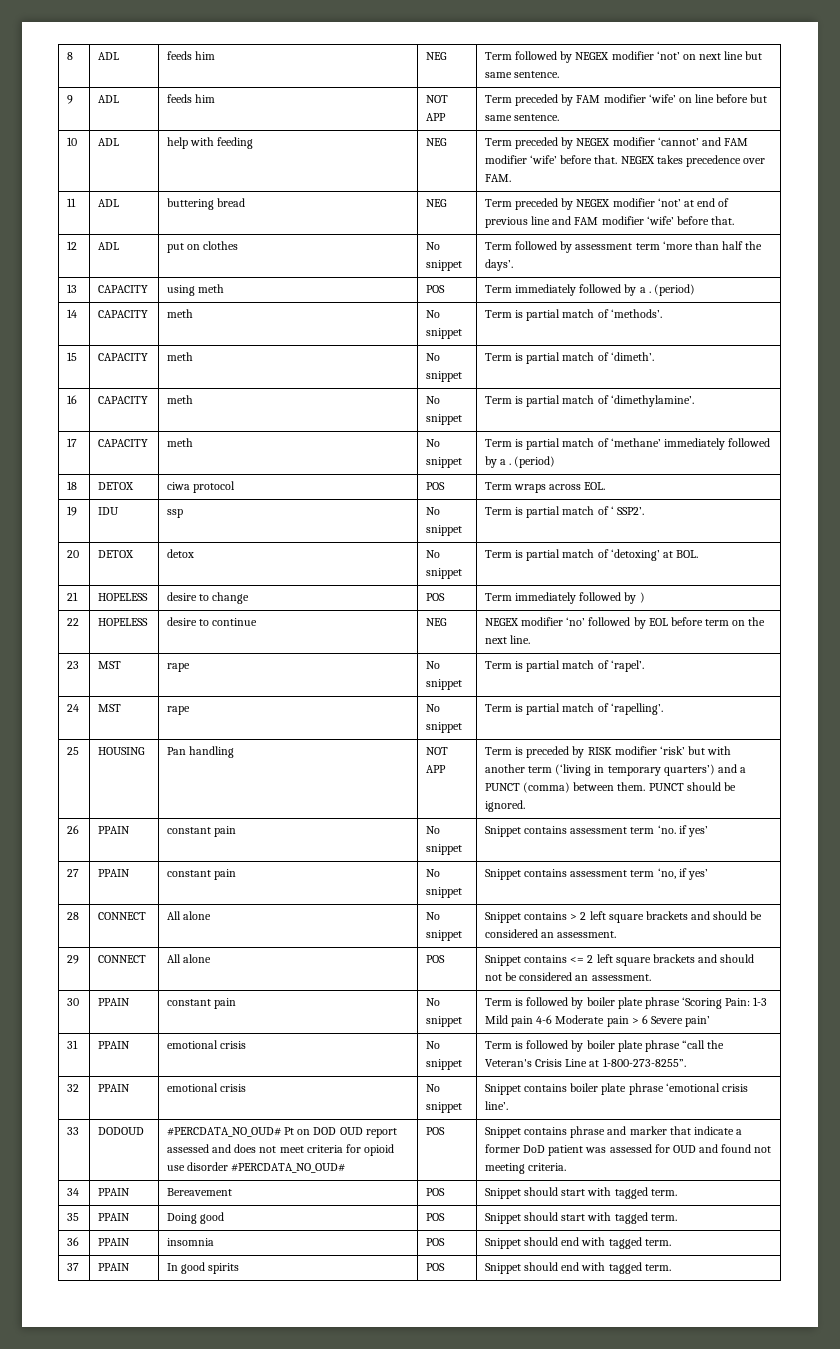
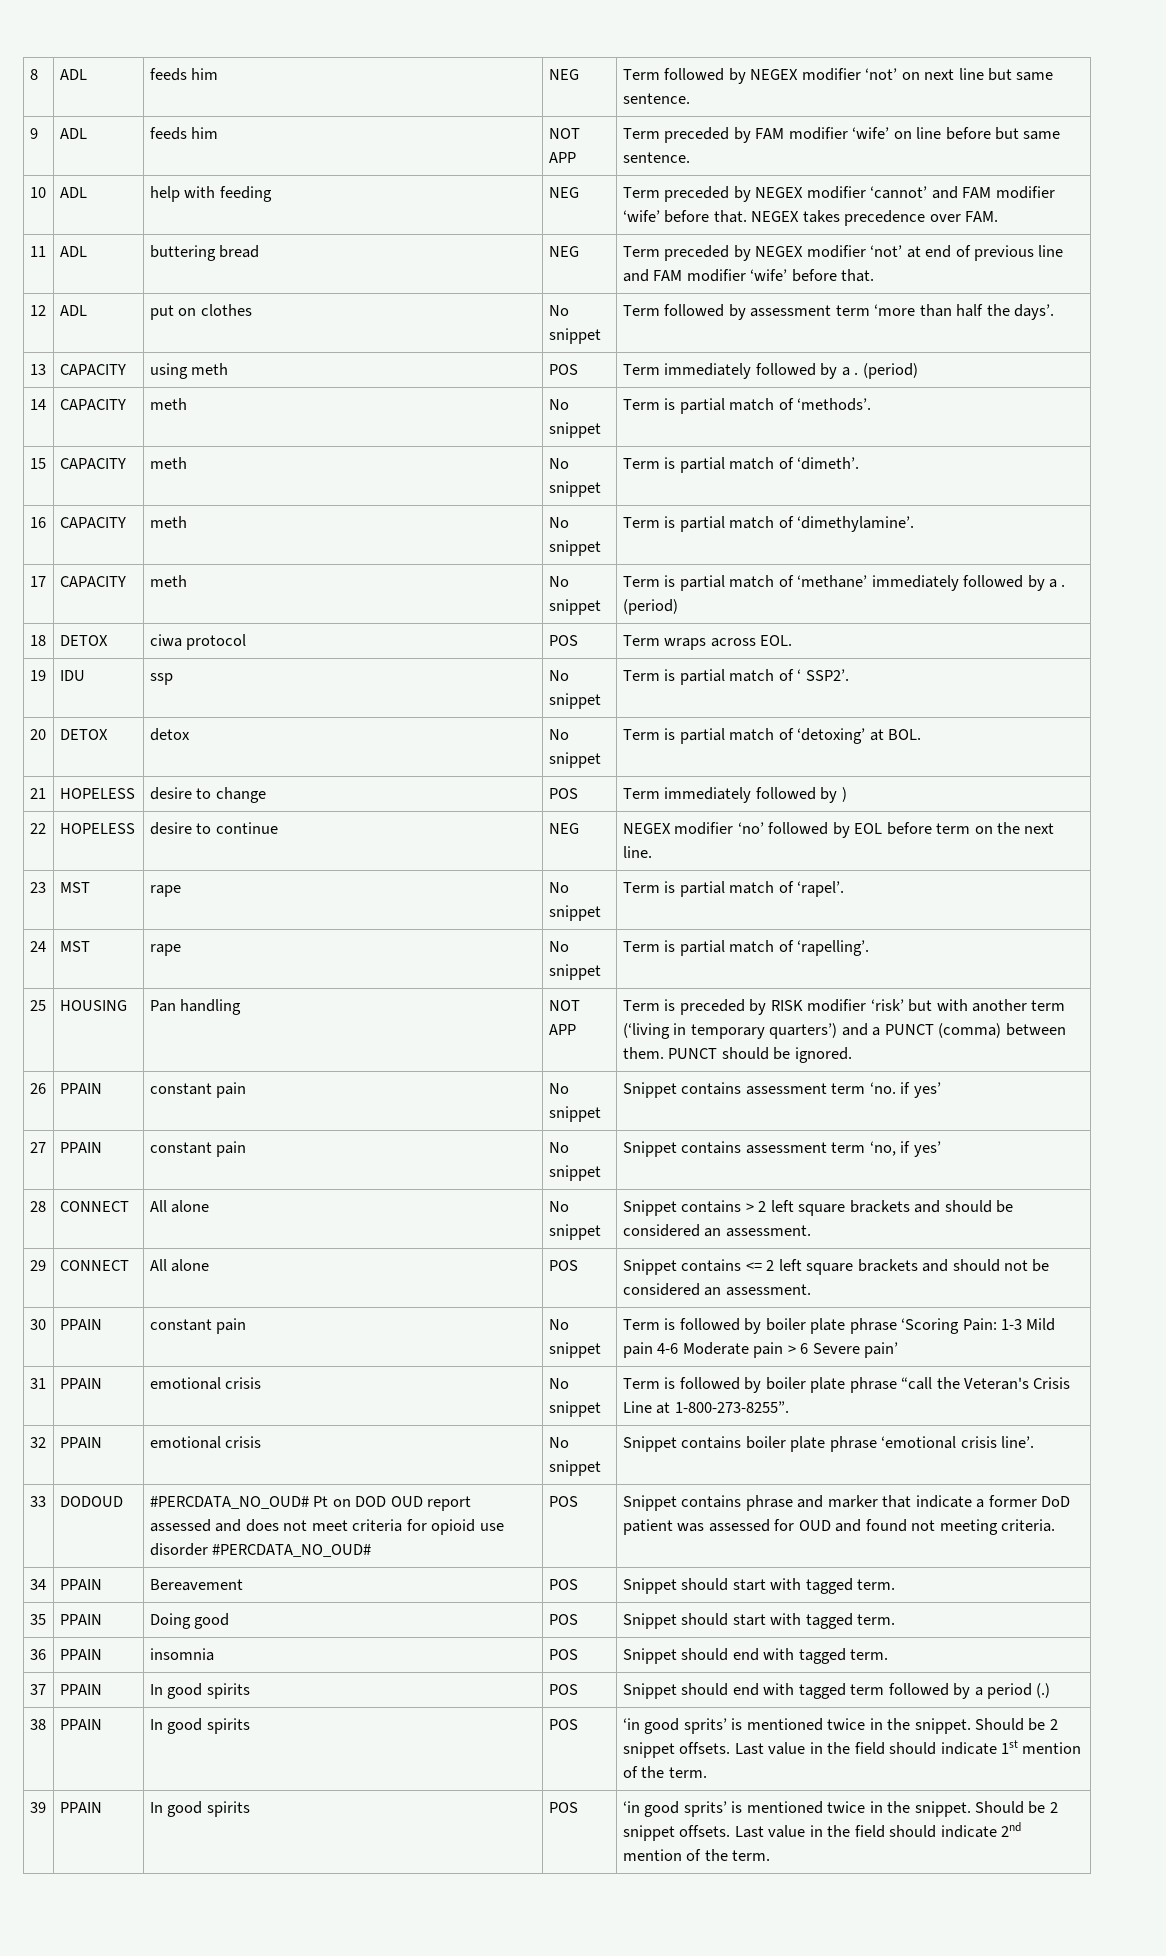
- 37 | PPAIN | In good spirits | POS | Snippet should end with tagged term.
+ 37 | PPAIN | In good spirits | POS | Snippet should end with tagged term followed by a period (.)
+ 38 | PPAIN | In good spirits | POS | ‘in good sprits’ is mentioned twice in the snippet. Should be 2 snippet offsets. Last value in the field should indicate 1st mention of the term.
+ 39 | PPAIN | In good spirits | POS | ‘in good sprits’ is mentioned twice in the snippet. Should be 2 snippet offsets. Last value in the field should indicate 2nd mention of the term.

